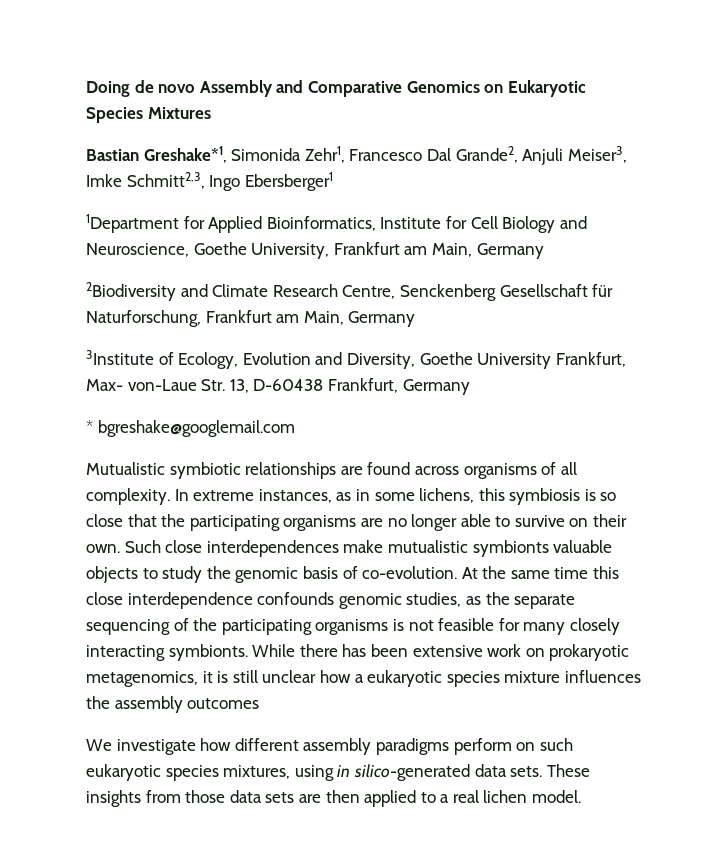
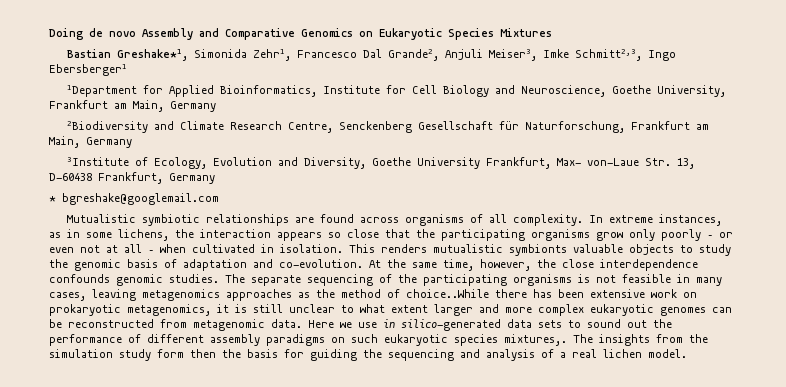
- In extreme instances, as in some lichens, this symbiosis is so close that the participating organisms are no longer able to survive on their own. Such close interdependences make mutualistic symbionts valuable objects to study the genomic basis of co-evolution.
+ In extreme instances, as in some lichens, the interaction appears so close that the participating organisms grow only poorly – or even not at all – when cultivated in isolation. This renders mutualistic symbionts valuable objects to study the genomic basis of adaptation and co-evolution.
- At the same time this close interdependence confounds genomic studies, as the separate sequencing of the participating organisms is not feasible for many closely interacting symbionts. While there has been extensive work on prokaryotic metagenomics, it is still unclear how a eukaryotic species mixture influences the assembly outcomes
- We investigate how different assembly paradigms perform on such eukaryotic species mixtures, using in silico-generated data sets. These insights from those data sets are then applied to a real lichen model.
+ At the same time, however, the close interdependence confounds genomic studies. The separate sequencing of the participating organisms is not feasible in many cases, leaving metagenomics approaches as the method of choice..While there has been extensive work on prokaryotic metagenomics, it is still unclear to what extent larger and more complex eukaryotic genomes can be reconstructed from metagenomic data. Here we use in silico-generated data sets to sound out the performance of different assembly paradigms on such eukaryotic species mixtures,. The insights from the simulation study form then the basis for guiding the sequencing and analysis of a real lichen model.

